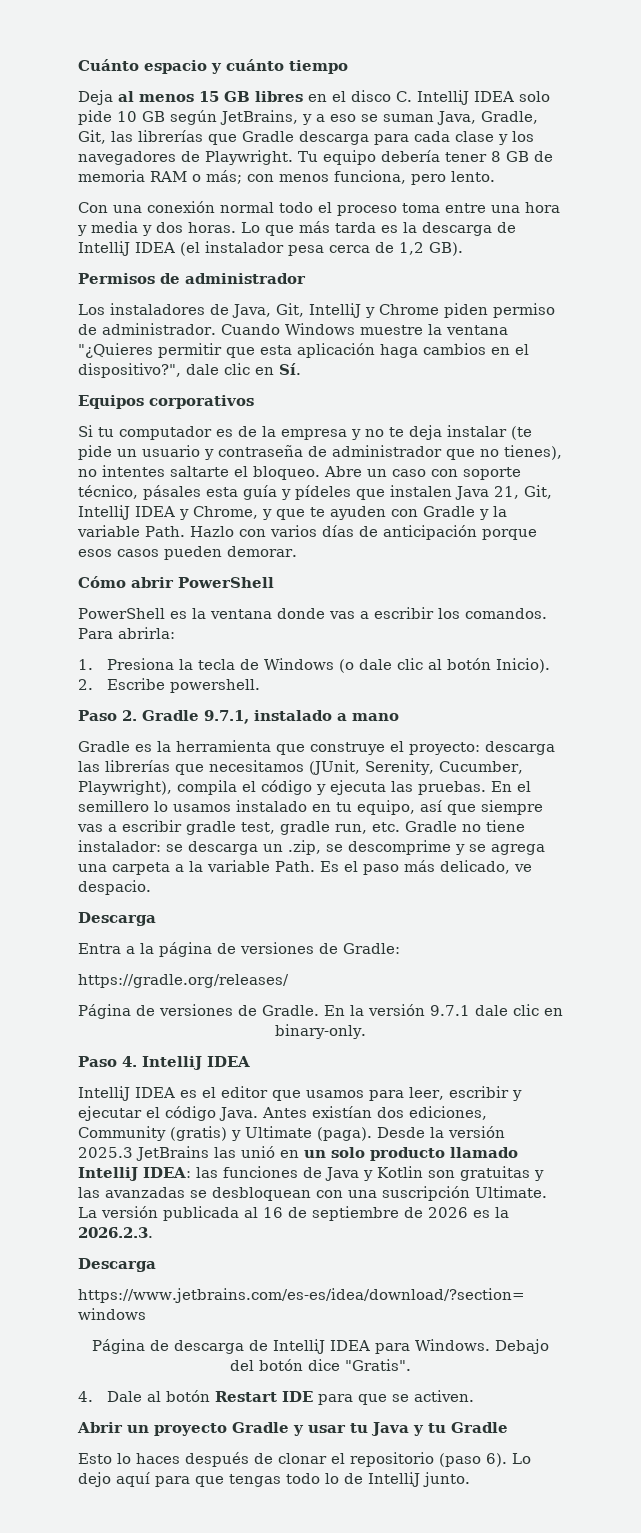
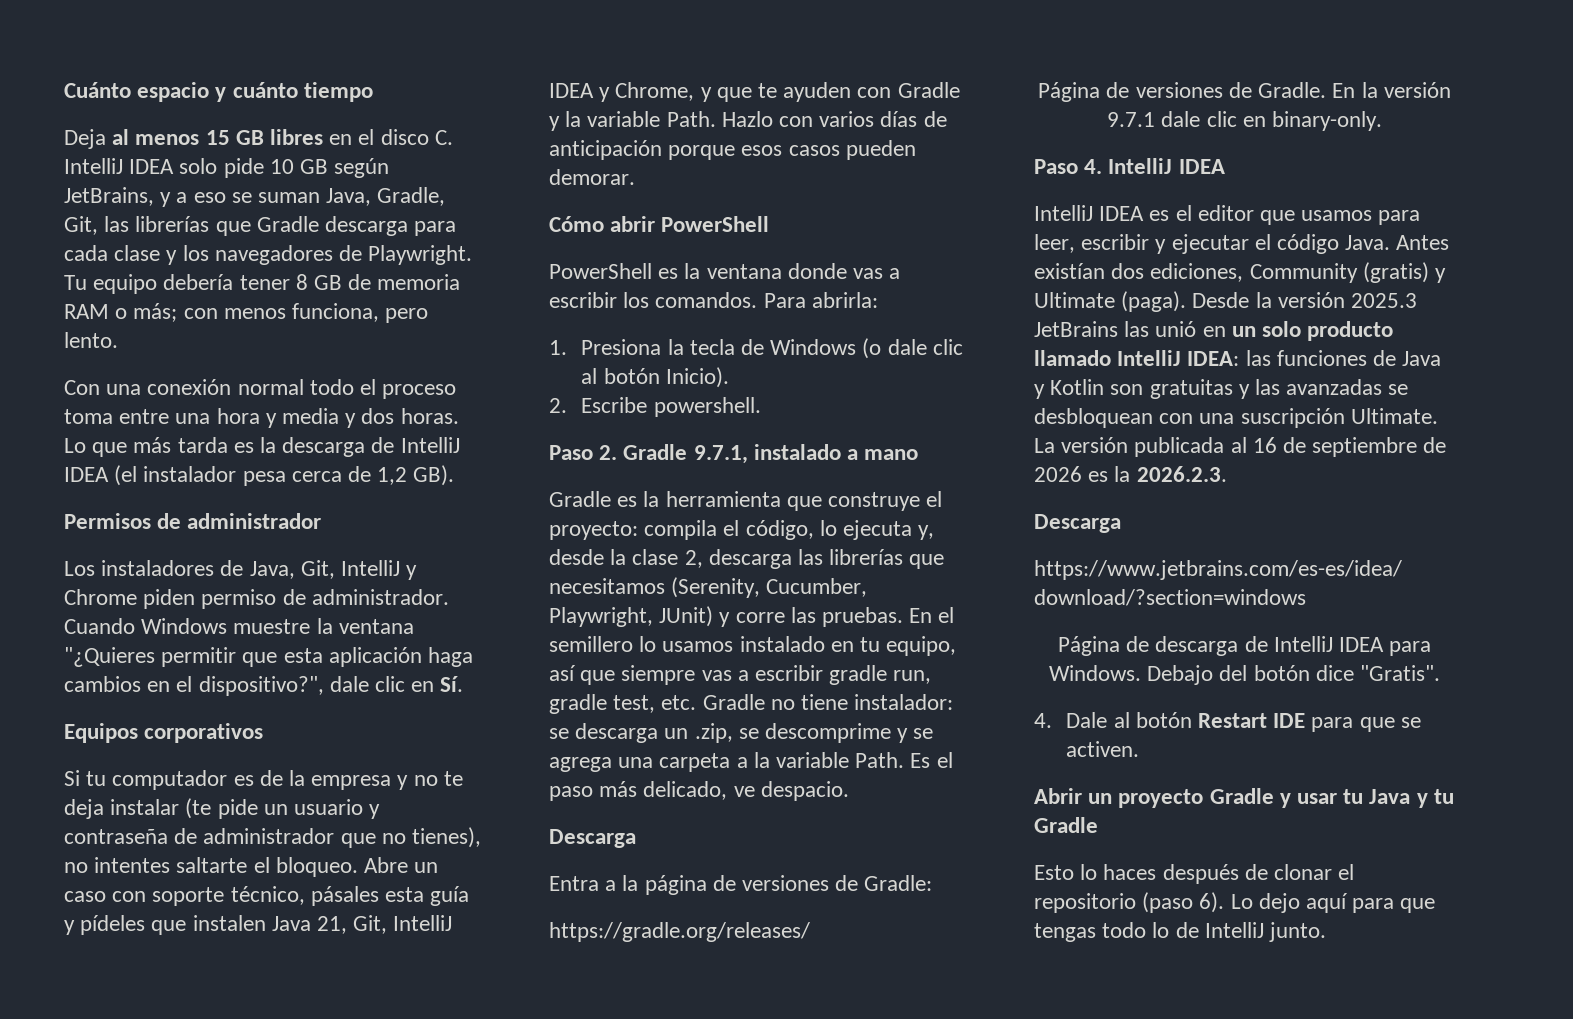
- Gradle es la herramienta que construye el proyecto: descarga las librerías que necesitamos (JUnit, Serenity, Cucumber, Playwright), compila el código y ejecuta las pruebas.
+ Gradle es la herramienta que construye el proyecto: compila el código, lo ejecuta y, desde la clase 2, descarga las librerías que necesitamos (Serenity, Cucumber, Playwright, JUnit) y corre las pruebas.
- En el semillero lo usamos instalado en tu equipo, así que siempre vas a escribir gradle test, gradle run, etc. Gradle no tiene instalador: se descarga un .zip, se descomprime y se agrega una carpeta a la variable Path.
+ En el semillero lo usamos instalado en tu equipo, así que siempre vas a escribir gradle run, gradle test, etc. Gradle no tiene instalador: se descarga un .zip, se descomprime y se agrega una carpeta a la variable Path.

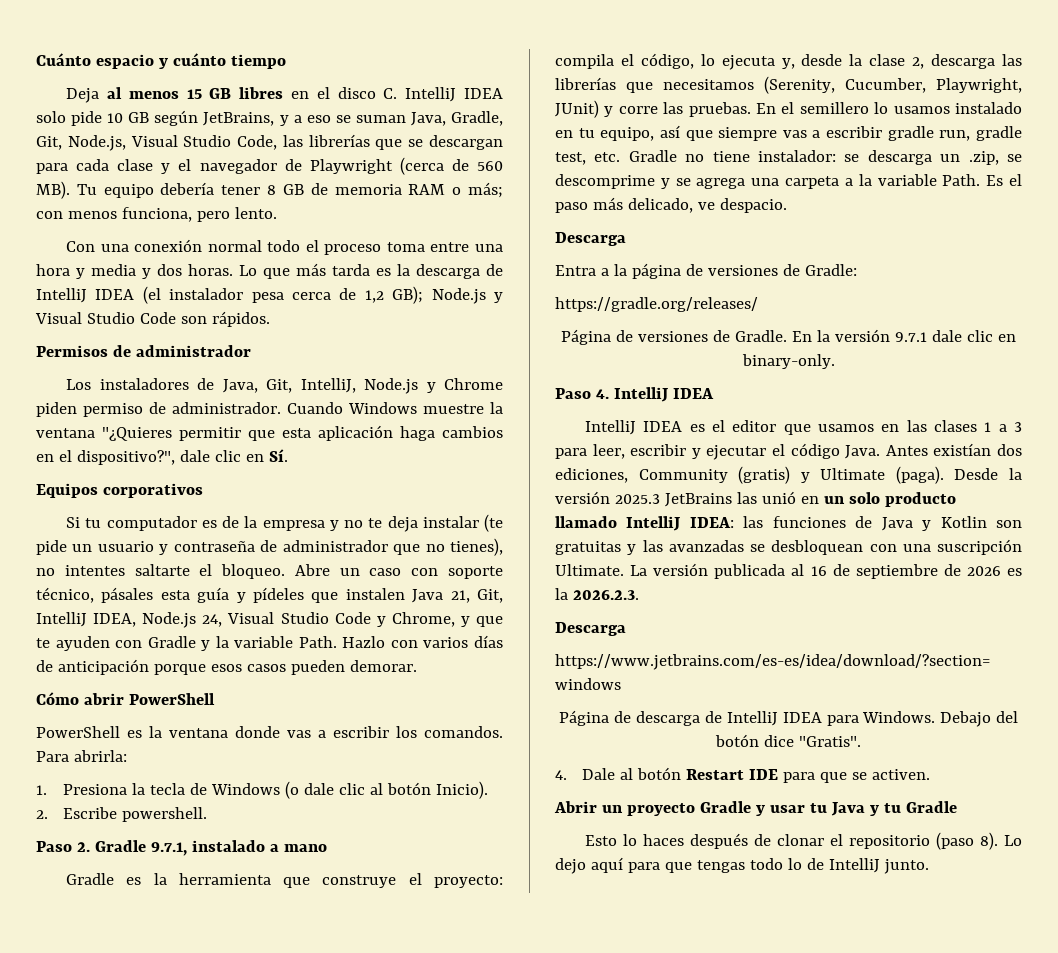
- Deja al menos 15 GB libres en el disco C. IntelliJ IDEA solo pide 10 GB según JetBrains, y a eso se suman Java, Gradle, Git, las librerías que Gradle descarga para cada clase y los navegadores de Playwright. Tu equipo debería tener 8 GB de memoria RAM o más; con menos funciona, pero lento.
+ Deja al menos 15 GB libres en el disco C. IntelliJ IDEA solo pide 10 GB según JetBrains, y a eso se suman Java, Gradle, Git, Node.js, Visual Studio Code, las librerías que se descargan para cada clase y el navegador de Playwright (cerca de 560 MB). Tu equipo debería tener 8 GB de memoria RAM o más; con menos funciona, pero lento.
- Lo que más tarda es la descarga de IntelliJ IDEA (el instalador pesa cerca de 1,2 GB).
+ Lo que más tarda es la descarga de IntelliJ IDEA (el instalador pesa cerca de 1,2 GB); Node.js y Visual Studio Code son rápidos.
- Los instaladores de Java, Git, IntelliJ y Chrome piden permiso de administrador.
+ Los instaladores de Java, Git, IntelliJ, Node.js y Chrome piden permiso de administrador.
- Abre un caso con soporte técnico, pásales esta guía y pídeles que instalen Java 21, Git, IntelliJ IDEA y Chrome, y que te ayuden con Gradle y la variable Path.
+ Abre un caso con soporte técnico, pásales esta guía y pídeles que instalen Java 21, Git, IntelliJ IDEA, Node.js 24, Visual Studio Code y Chrome, y que te ayuden con Gradle y la variable Path.
- IntelliJ IDEA es el editor que usamos para leer, escribir y ejecutar el código Java.
+ IntelliJ IDEA es el editor que usamos en las clases 1 a 3 para leer, escribir y ejecutar el código Java.
- Esto lo haces después de clonar el repositorio (paso 6).
+ Esto lo haces después de clonar el repositorio (paso 8).

